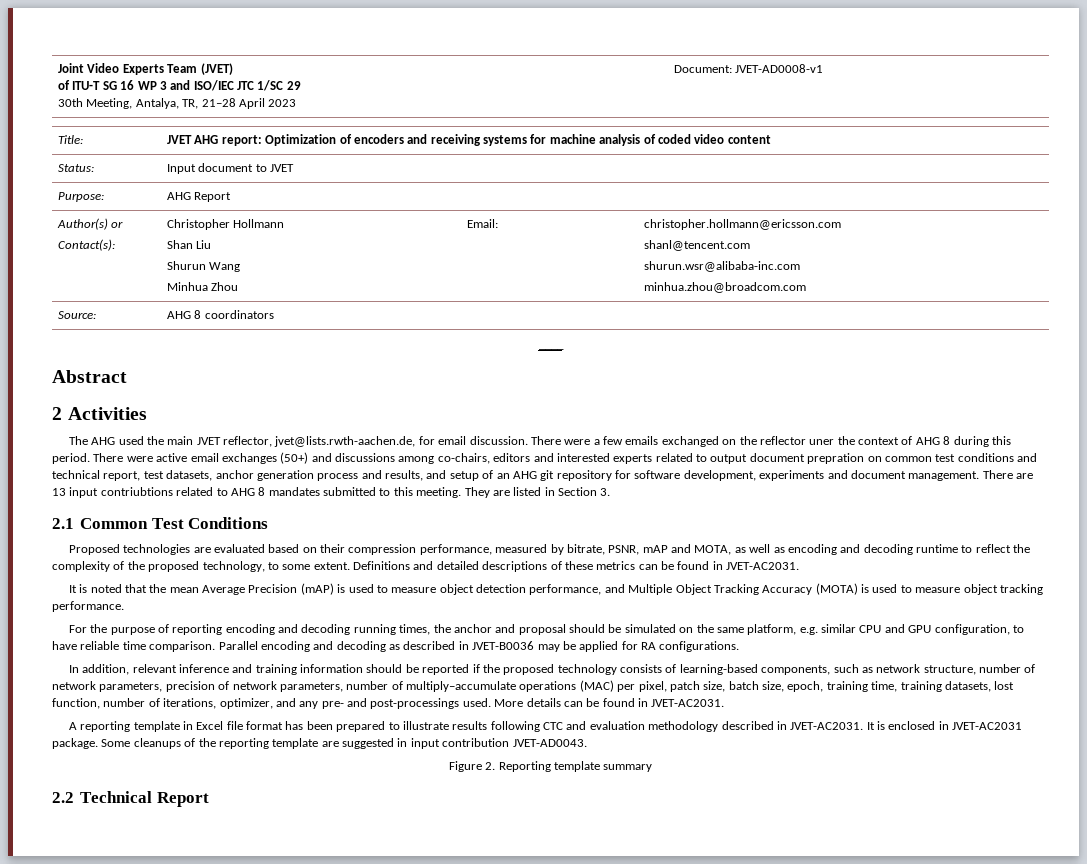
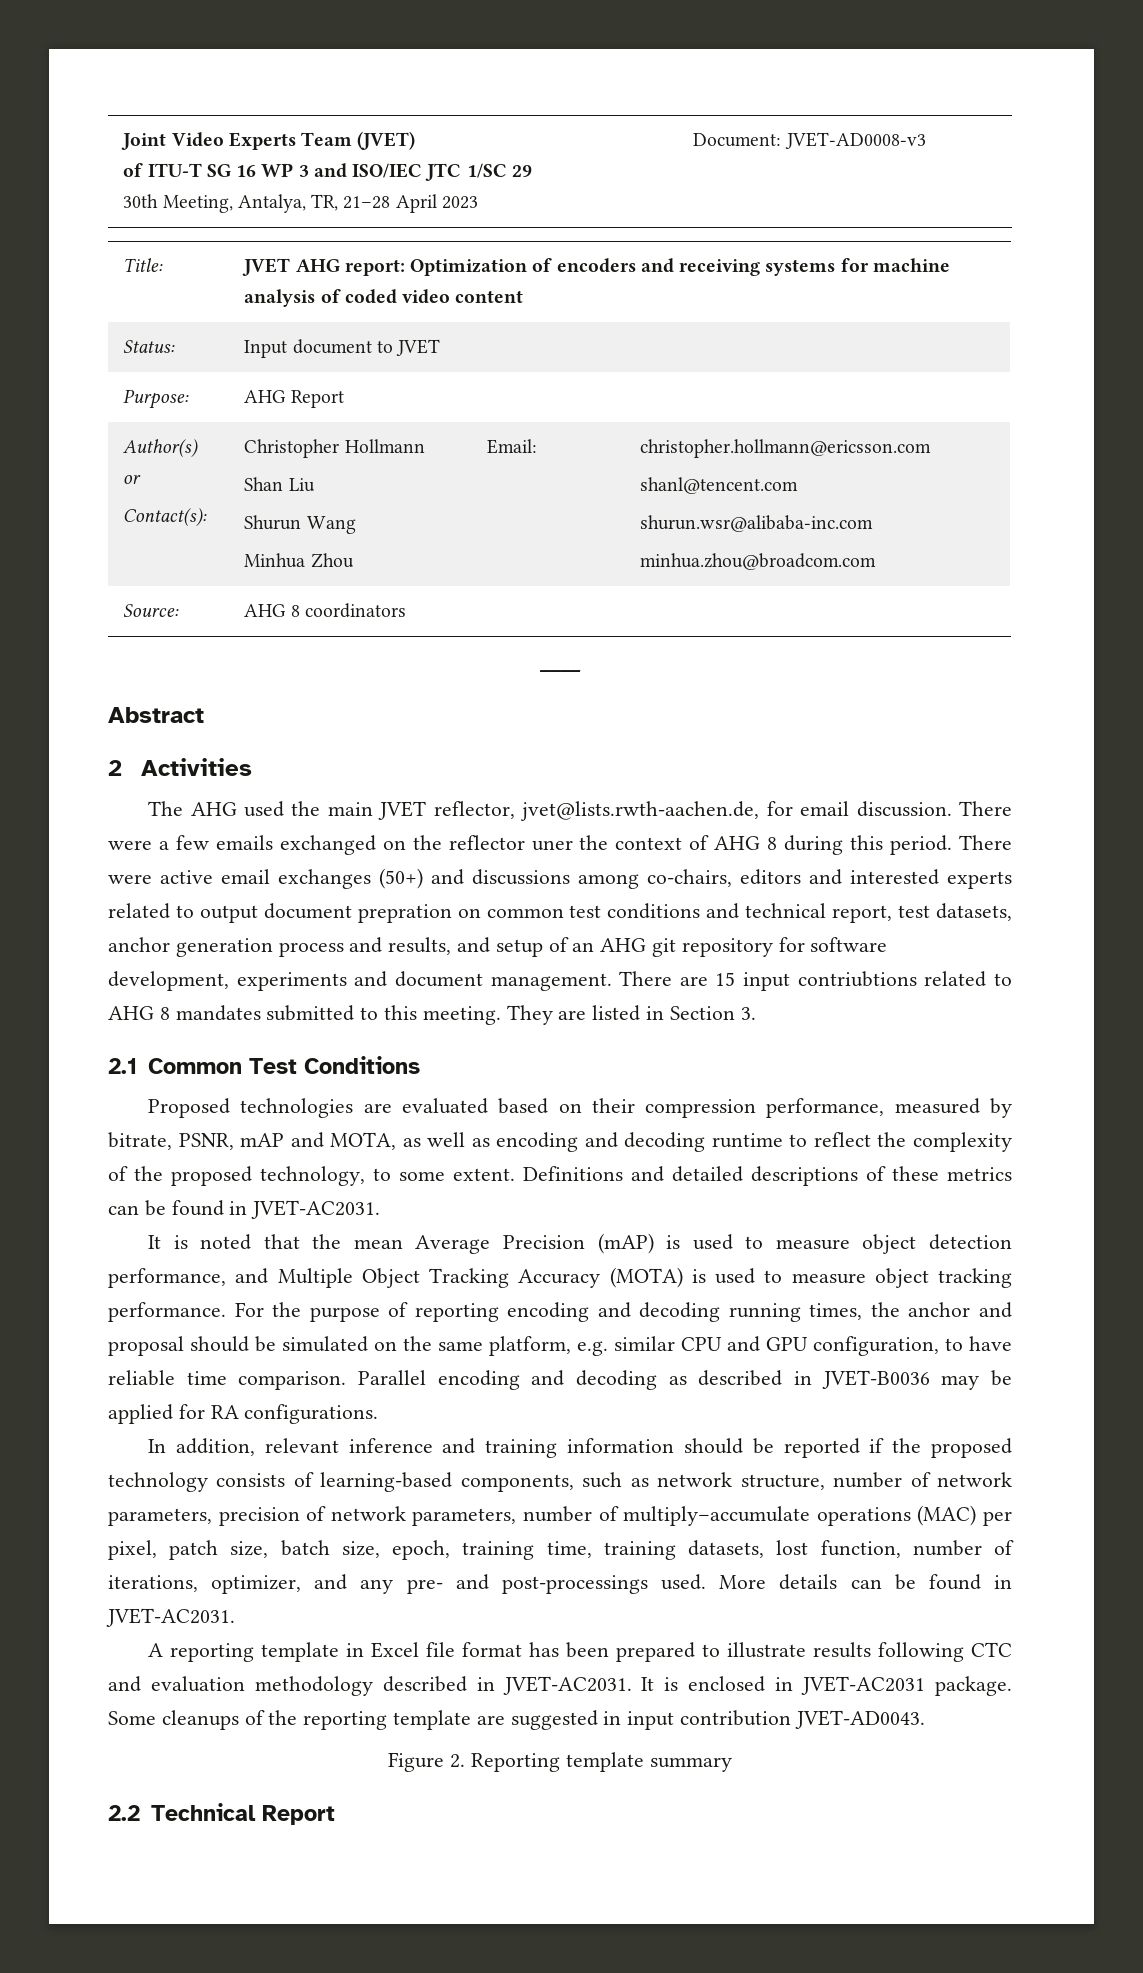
  Joint Video Experts Team (JVET)
  of ITU-T SG 16 WP 3 and ISO/IEC JTC 1/SC 29
- 30th Meeting, Antalya, TR, 21–28 April 2023 | Document: JVET-AD0008-v1
+ 30th Meeting, Antalya, TR, 21–28 April 2023 | Document: JVET-AD0008-v3
- There are 13 input contriubtions related to AHG 8 mandates submitted to this meeting.
+ There are 15 input contriubtions related to AHG 8 mandates submitted to this meeting.
- It is noted that the mean Average Precision (mAP) is used to measure object detection performance, and Multiple Object Tracking Accuracy (MOTA) is used to measure object tracking performance.
- For the purpose of reporting encoding and decoding running times, the anchor and proposal should be simulated on the same platform, e.g. similar CPU and GPU configuration, to have reliable time comparison.
+ It is noted that the mean Average Precision (mAP) is used to measure object detection performance, and Multiple Object Tracking Accuracy (MOTA) is used to measure object tracking performance. For the purpose of reporting encoding and decoding running times, the anchor and proposal should be simulated on the same platform, e.g. similar CPU and GPU configuration, to have reliable time comparison.

